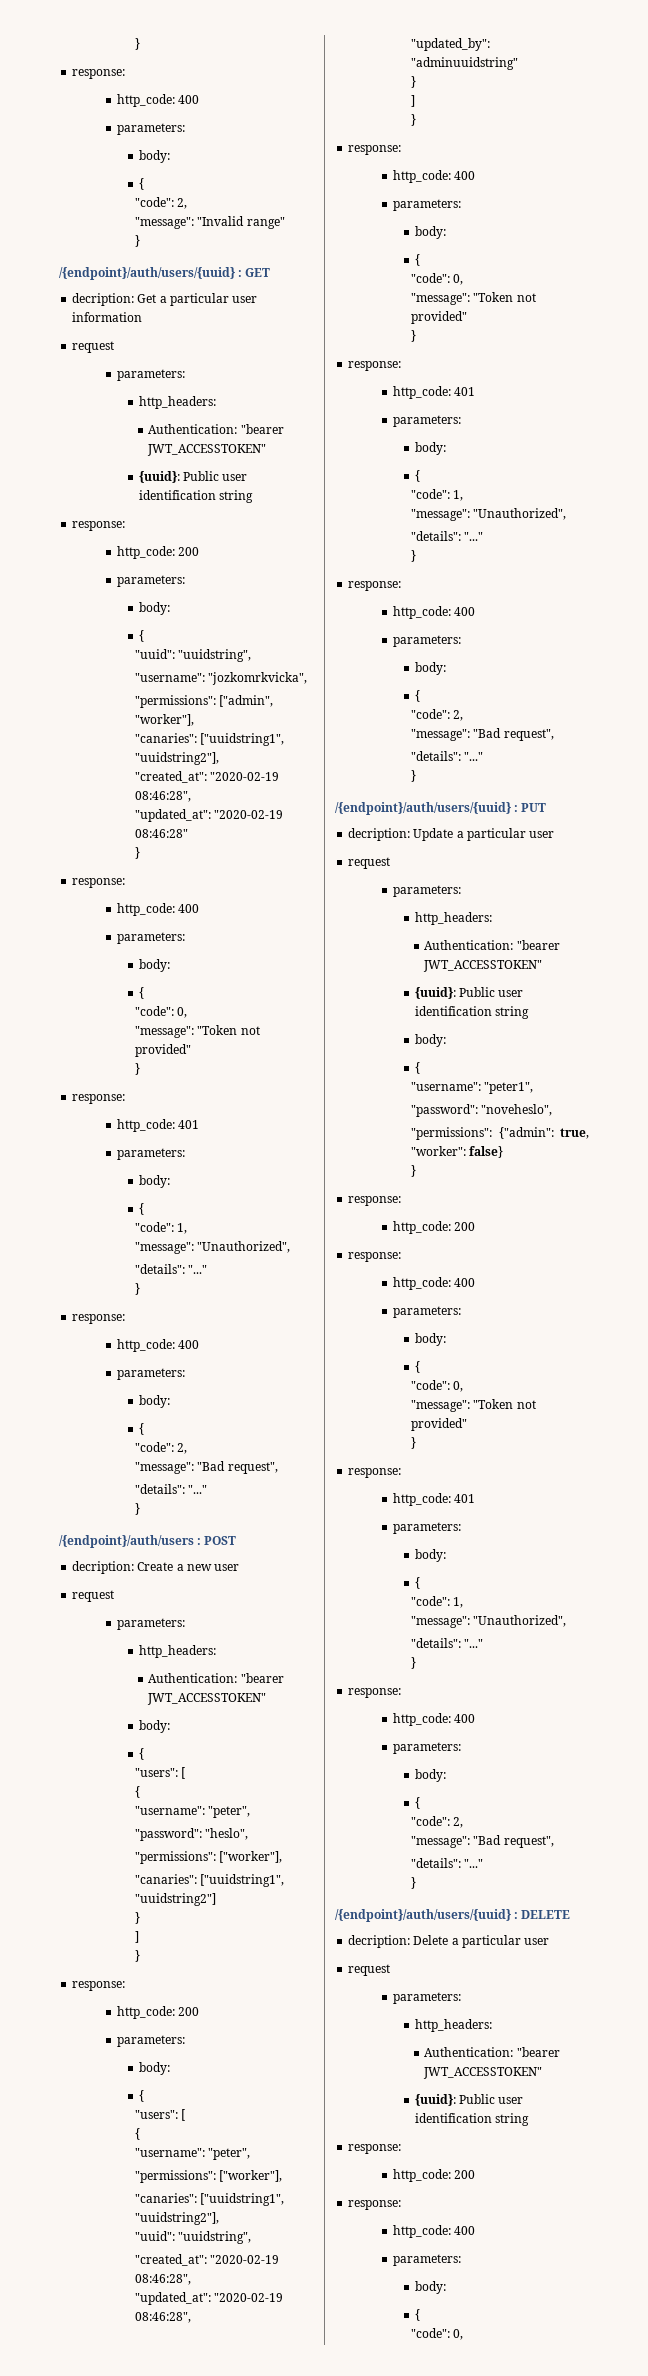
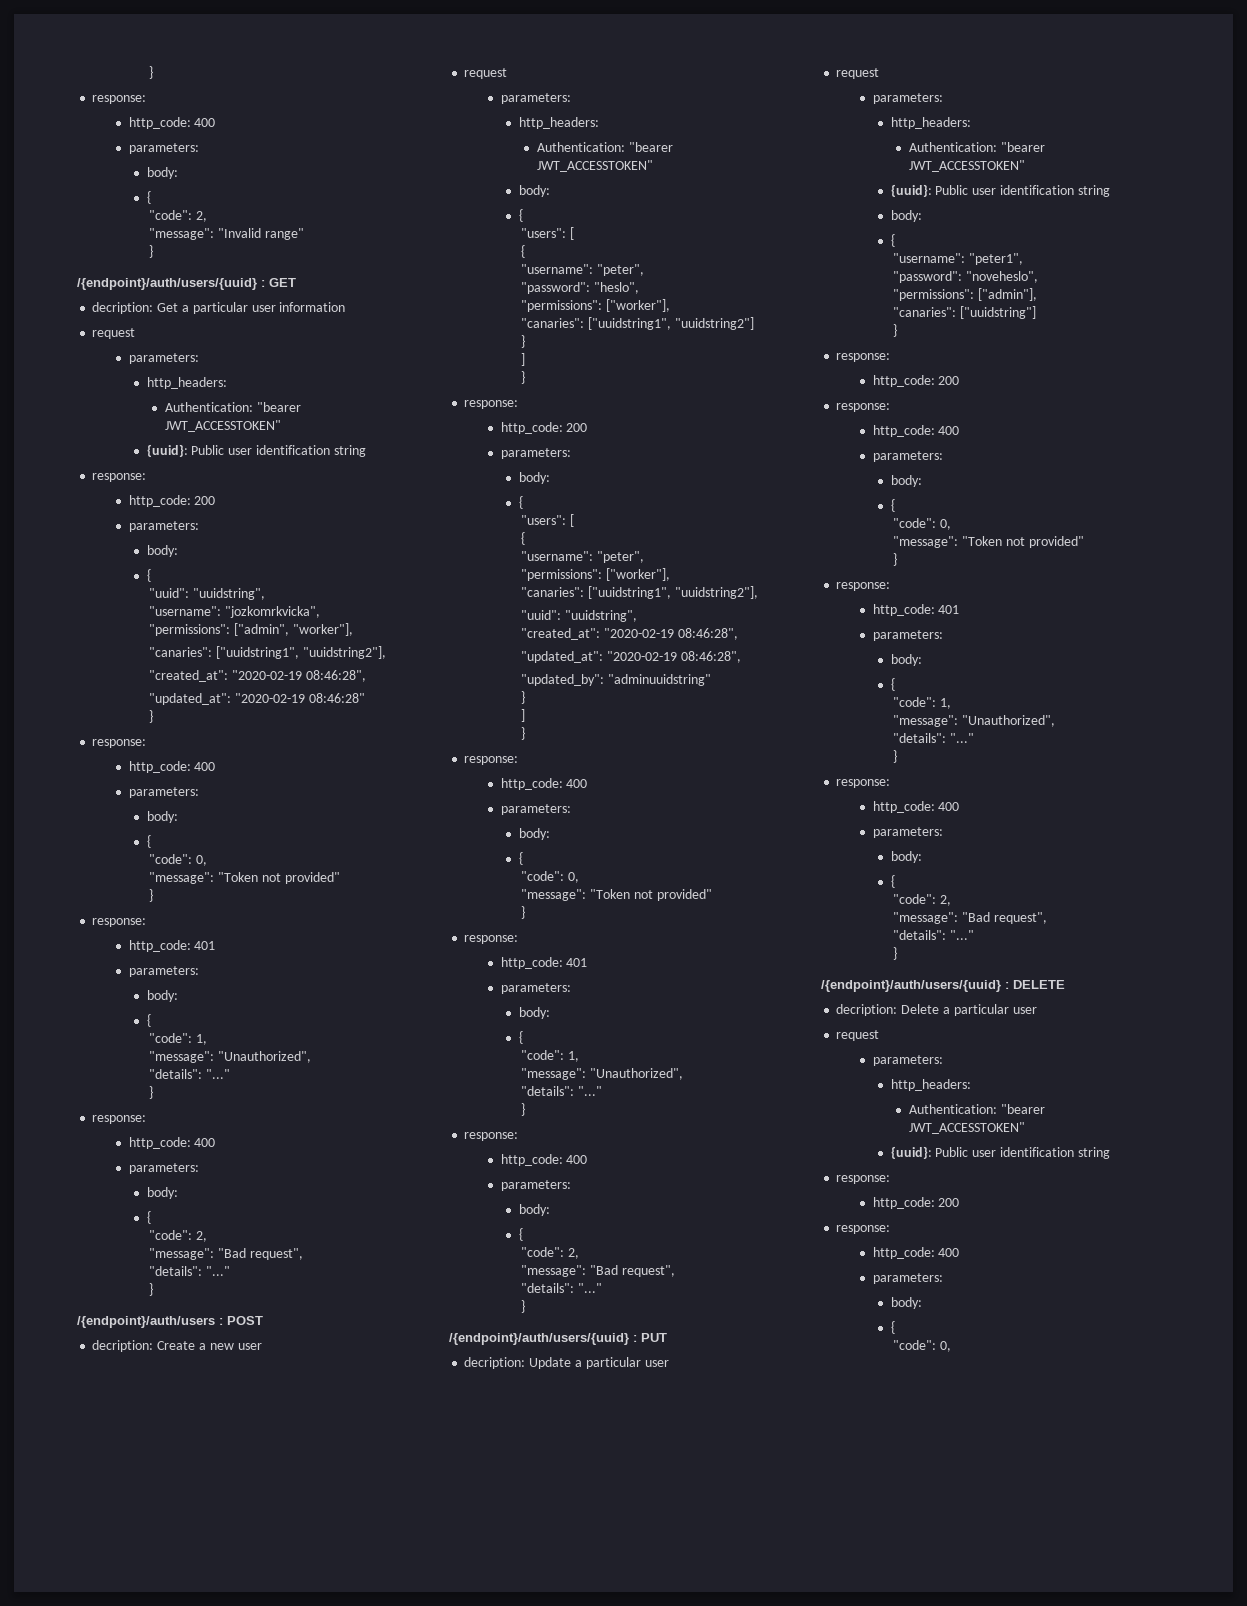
- "permissions": {"admin": true, "worker": false}
+ "permissions": ["admin"],
+ "canaries": ["uuidstring"]

